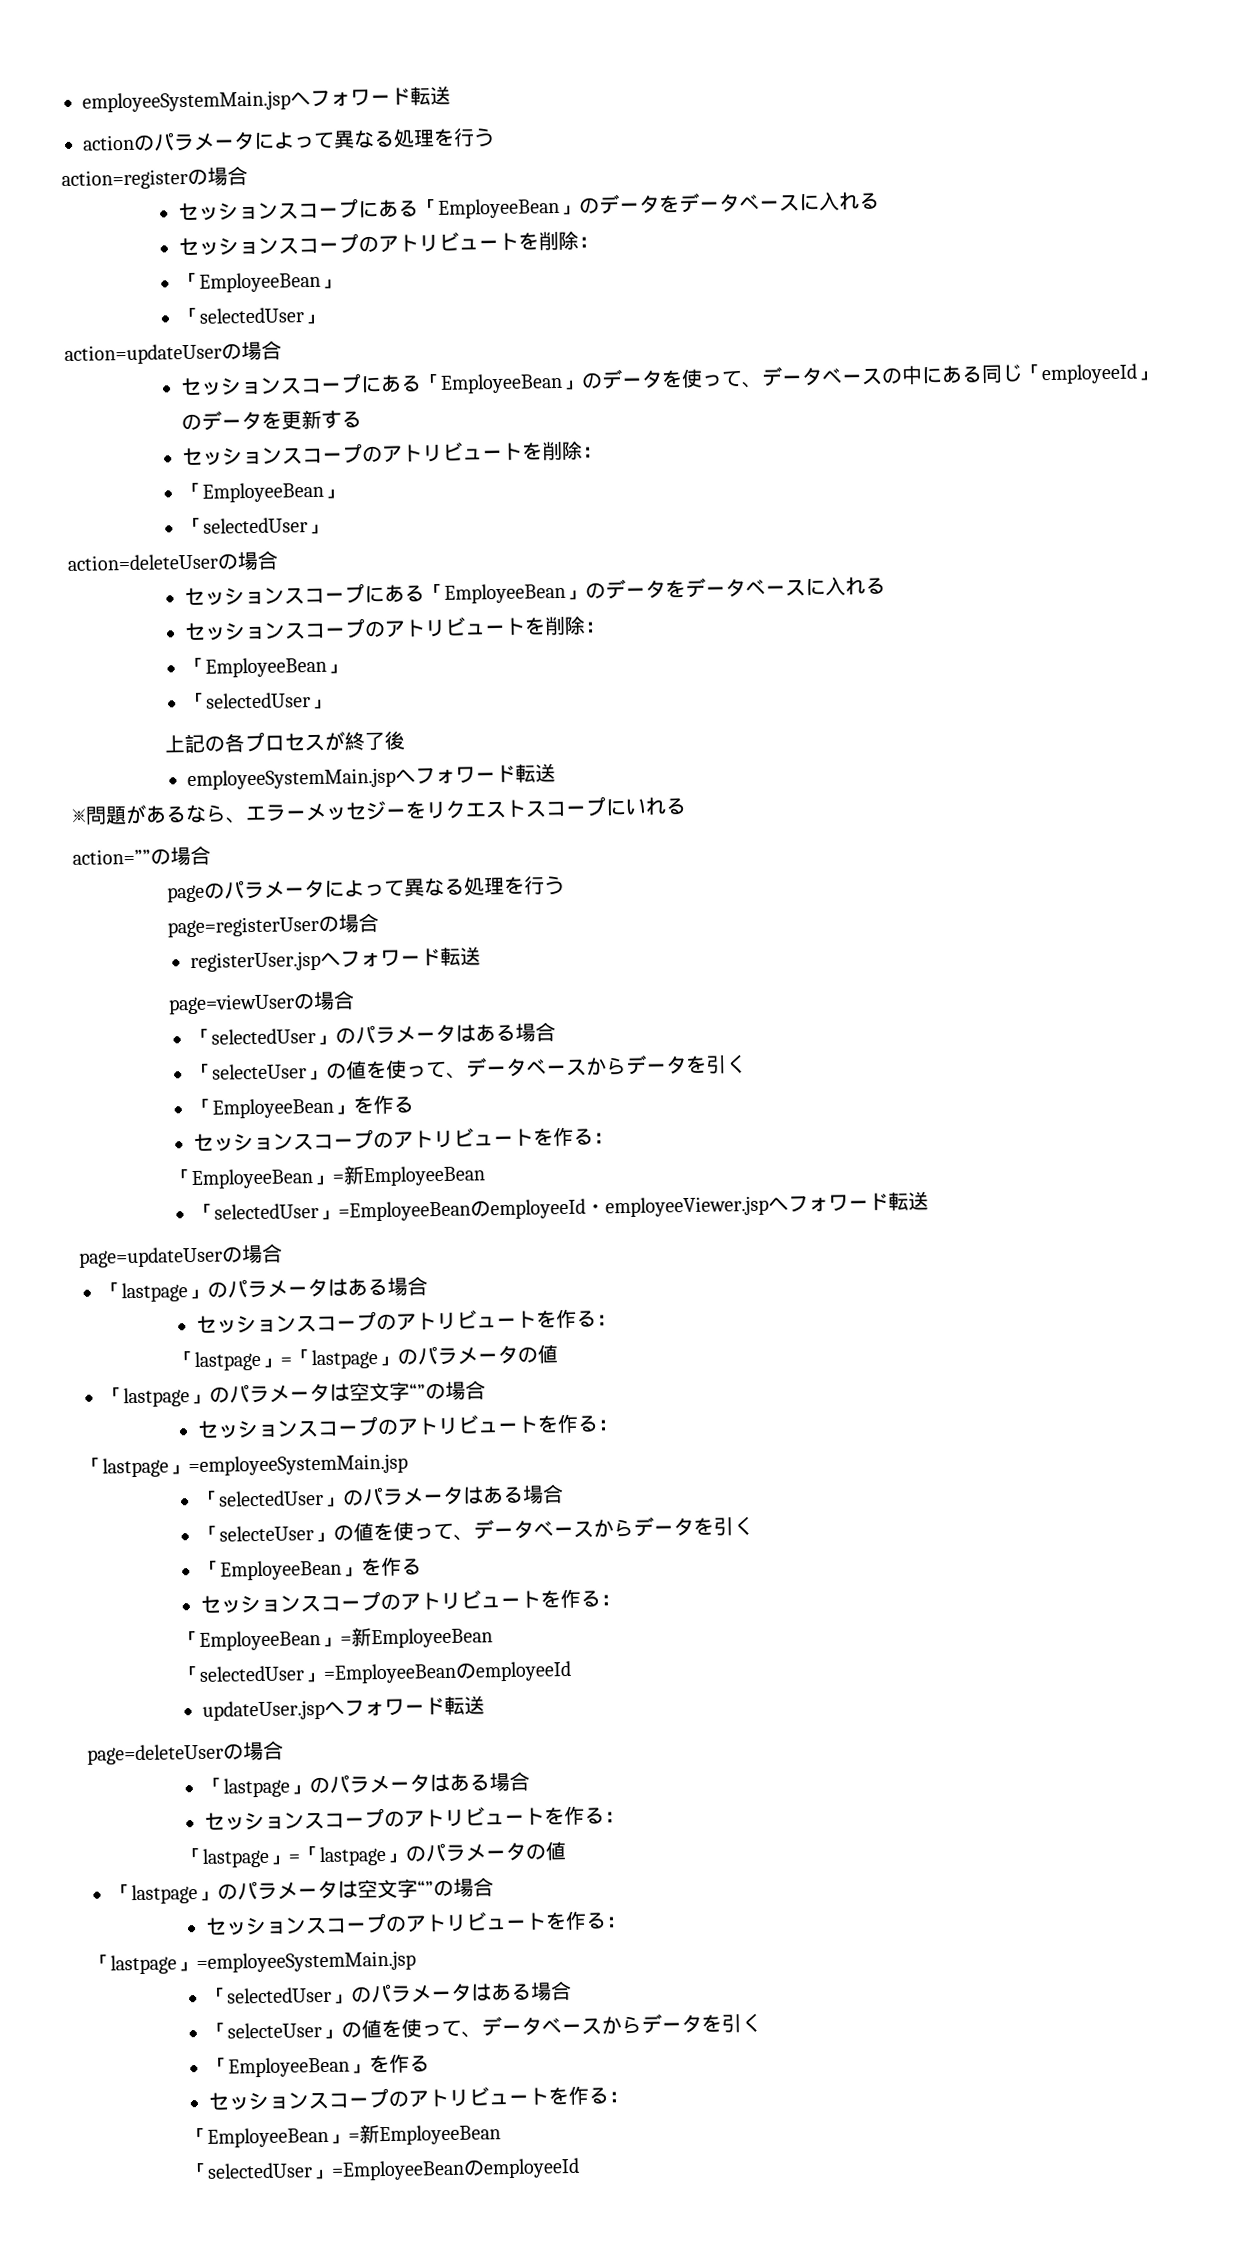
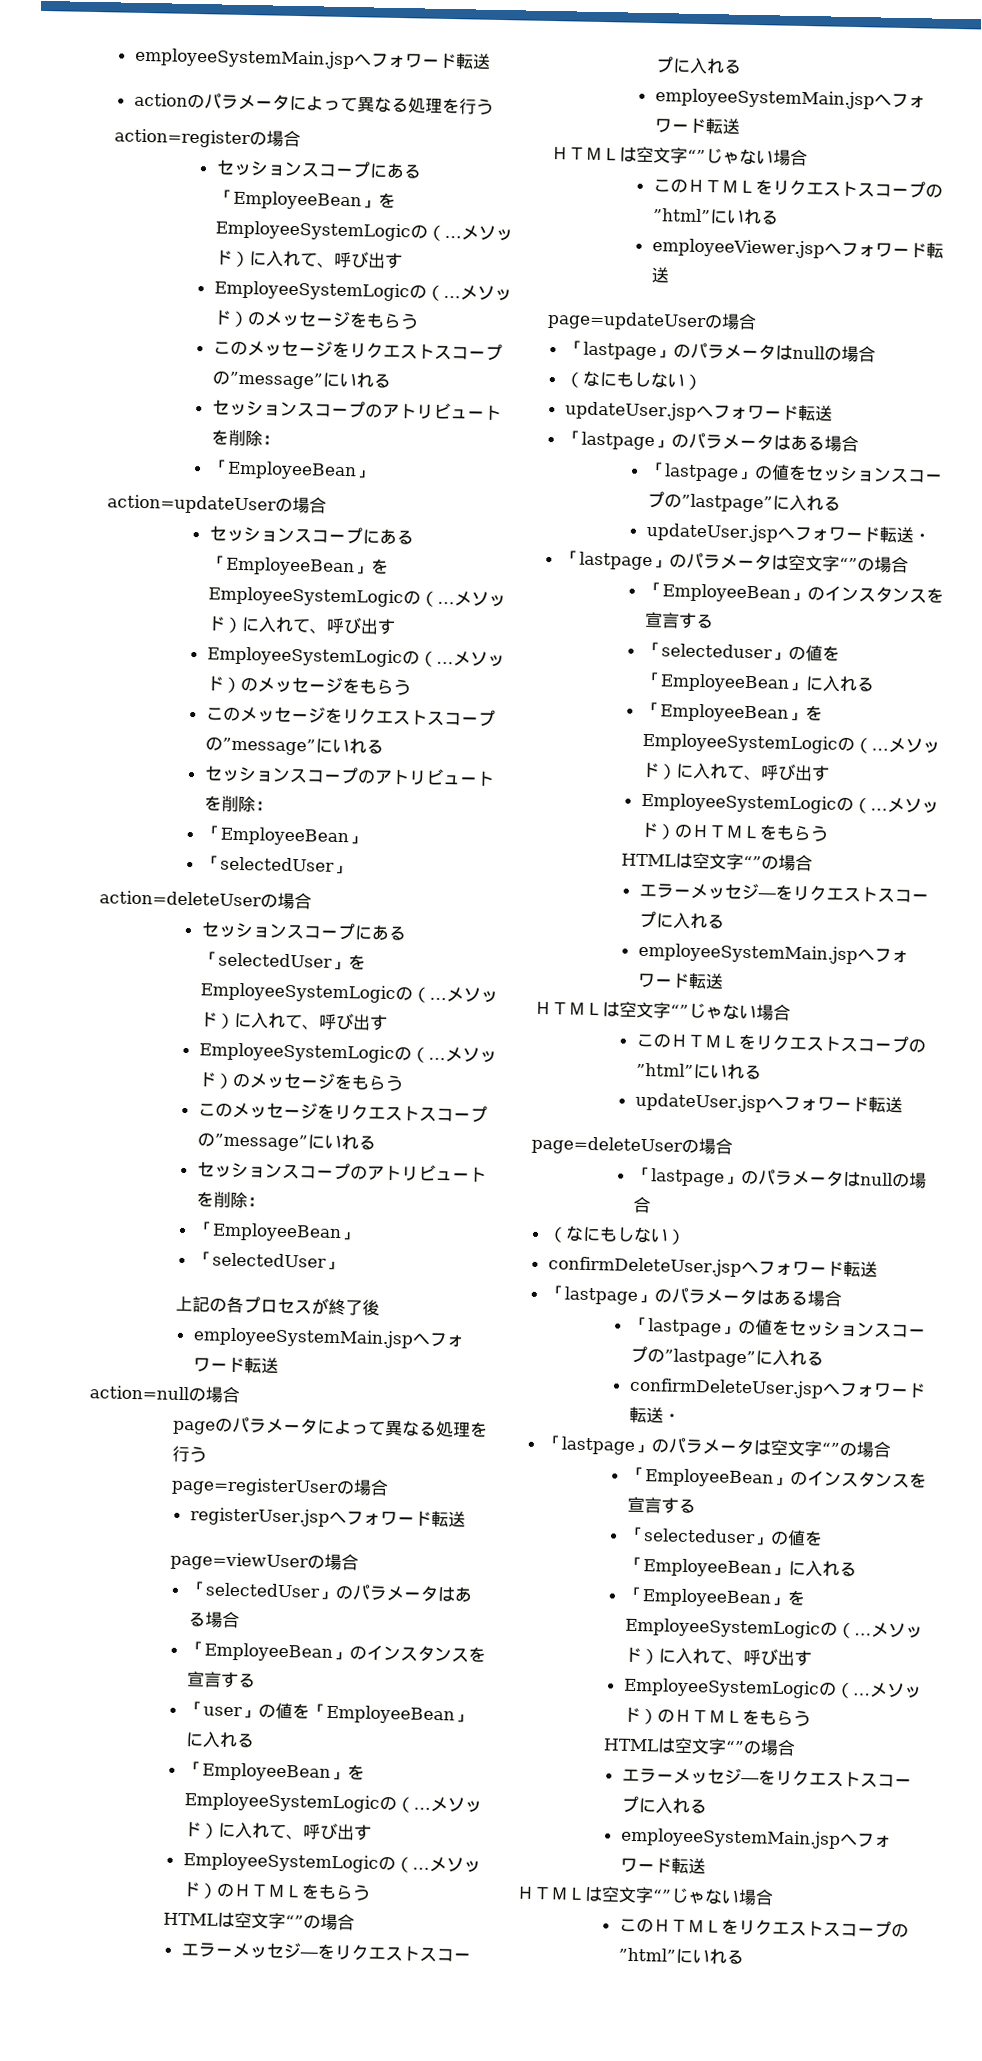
  action=registerの場合
- セッションスコープにある「EmployeeBean」のデータをデータベースに入れる
+ セッションスコープにある「EmployeeBean」をEmployeeSystemLogicの（…メソッド）に入れて、呼び出す
+ EmployeeSystemLogicの（…メソッド）のメッセージをもらう
+ このメッセージをリクエストスコープの”message”にいれる
  セッションスコープのアトリビュートを削除：
  「EmployeeBean」
- 「selectedUser」
  action=updateUserの場合
- セッションスコープにある「EmployeeBean」のデータを使って、データベースの中にある同じ「employeeId」のデータを更新する
+ セッションスコープにある「EmployeeBean」をEmployeeSystemLogicの（…メソッド）に入れて、呼び出す
+ EmployeeSystemLogicの（…メソッド）のメッセージをもらう
+ このメッセージをリクエストスコープの”message”にいれる
  action=deleteUserの場合
- セッションスコープにある「EmployeeBean」のデータをデータベースに入れる
+ セッションスコープにある「selectedUser」をEmployeeSystemLogicの（…メソッド）に入れて、呼び出す
+ EmployeeSystemLogicの（…メソッド）のメッセージをもらう
+ このメッセージをリクエストスコープの”message”にいれる
- ※問題があるなら、エラーメッセジーをリクエストスコープにいれる
- action=””の場合
+ action=nullの場合
  page=viewUserの場合
  「selectedUser」のパラメータはある場合
- 「selecteUser」の値を使って、データベースからデータを引く
- 「EmployeeBean」を作る
- セッションスコープのアトリビュートを作る：
- 「EmployeeBean」=新EmployeeBean
- 「selectedUser」=EmployeeBeanのemployeeId・employeeViewer.jspへフォワード転送
+ 「EmployeeBean」のインスタンスを宣言する
+ 「user」の値を「EmployeeBean」に入れる
+ 「EmployeeBean」をEmployeeSystemLogicの（…メソッド）に入れて、呼び出す
+ EmployeeSystemLogicの（…メソッド）のＨＴＭＬをもらう
+ HTMLは空文字“”の場合
+ エラーメッセジ―をリクエストスコープに入れる
+ employeeSystemMain.jspへフォワード転送
+ ＨＴＭＬは空文字“”じゃない場合
+ このＨＴＭＬをリクエストスコープの”html”にいれる
+ employeeViewer.jspへフォワード転送
  page=updateUserの場合
+ 「lastpage」のパラメータはnullの場合
+ （なにもしない）
+ updateUser.jspへフォワード転送
  「lastpage」のパラメータはある場合
- セッションスコープのアトリビュートを作る：
- 「lastpage」=「lastpage」のパラメータの値
+ 「lastpage」の値をセッションスコープの”lastpage”に入れる
+ updateUser.jspへフォワード転送・
  「lastpage」のパラメータは空文字“”の場合
- セッションスコープのアトリビュートを作る：
- 「lastpage」=employeeSystemMain.jsp
- 「selectedUser」のパラメータはある場合
- 「selecteUser」の値を使って、データベースからデータを引く
- 「EmployeeBean」を作る
- セッションスコープのアトリビュートを作る：
- 「EmployeeBean」=新EmployeeBean
- 「selectedUser」=EmployeeBeanのemployeeId
+ 「EmployeeBean」のインスタンスを宣言する
+ 「selecteduser」の値を「EmployeeBean」に入れる
+ 「EmployeeBean」をEmployeeSystemLogicの（…メソッド）に入れて、呼び出す
+ EmployeeSystemLogicの（…メソッド）のＨＴＭＬをもらう
+ HTMLは空文字“”の場合
+ エラーメッセジ―をリクエストスコープに入れる
+ employeeSystemMain.jspへフォワード転送
+ ＨＴＭＬは空文字“”じゃない場合
+ このＨＴＭＬをリクエストスコープの”html”にいれる
  page=deleteUserの場合
+ 「lastpage」のパラメータはnullの場合
+ （なにもしない）
+ confirmDeleteUser.jspへフォワード転送
  「lastpage」のパラメータはある場合
- セッションスコープのアトリビュートを作る：
- 「lastpage」=「lastpage」のパラメータの値
+ 「lastpage」の値をセッションスコープの”lastpage”に入れる
+ confirmDeleteUser.jspへフォワード転送・
  「lastpage」のパラメータは空文字“”の場合
- セッションスコープのアトリビュートを作る：
- 「lastpage」=employeeSystemMain.jsp
- 「selectedUser」のパラメータはある場合
- 「selecteUser」の値を使って、データベースからデータを引く
- 「EmployeeBean」を作る
- セッションスコープのアトリビュートを作る：
- 「EmployeeBean」=新EmployeeBean
- 「selectedUser」=EmployeeBeanのemployeeId
+ 「EmployeeBean」のインスタンスを宣言する
+ 「selecteduser」の値を「EmployeeBean」に入れる
+ 「EmployeeBean」をEmployeeSystemLogicの（…メソッド）に入れて、呼び出す
+ EmployeeSystemLogicの（…メソッド）のＨＴＭＬをもらう
+ HTMLは空文字“”の場合
+ エラーメッセジ―をリクエストスコープに入れる
+ employeeSystemMain.jspへフォワード転送
+ ＨＴＭＬは空文字“”じゃない場合
+ このＨＴＭＬをリクエストスコープの”html”にいれる

